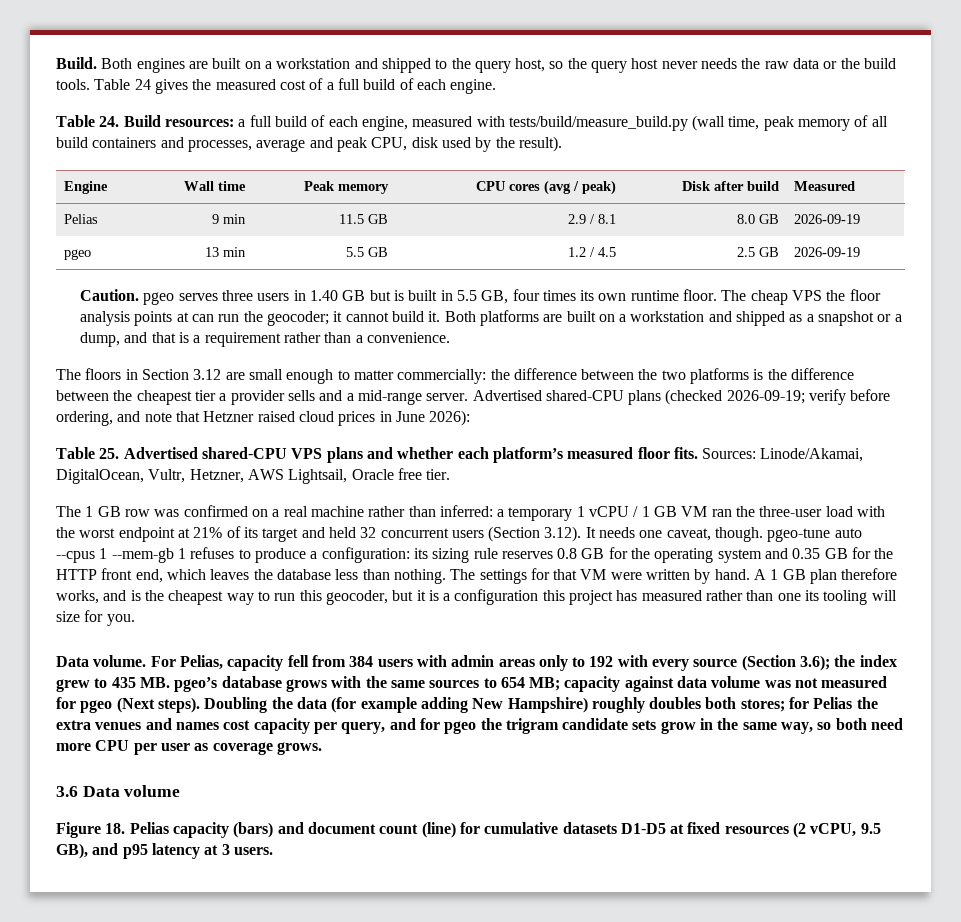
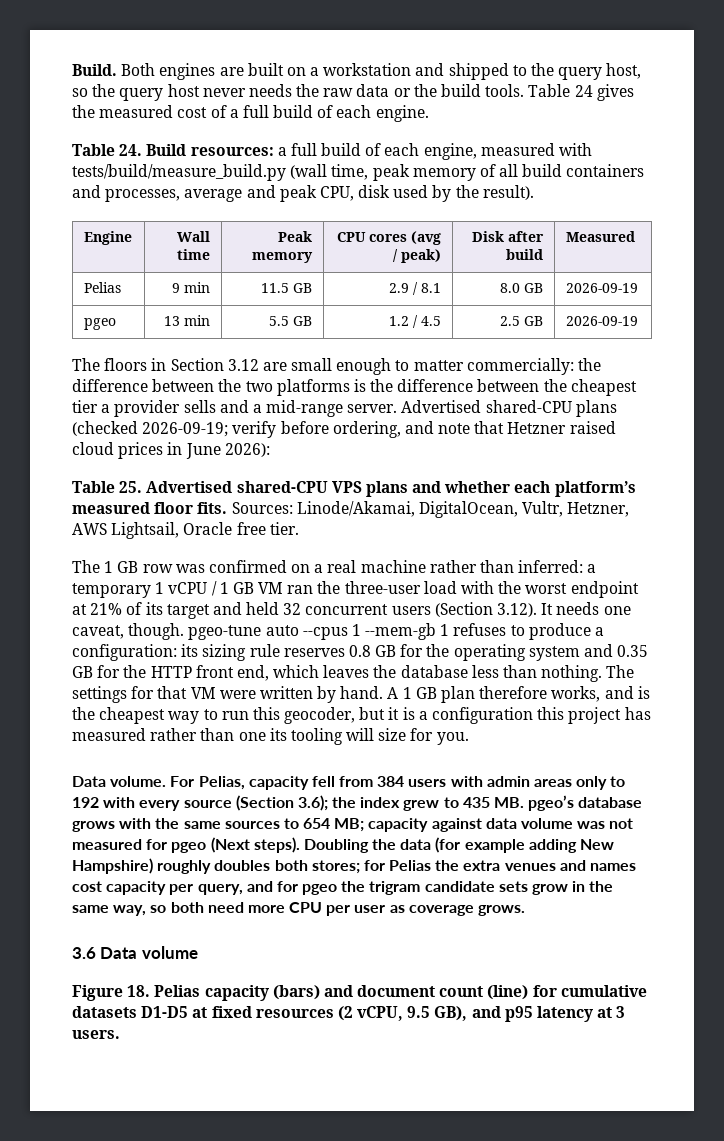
- Caution. pgeo serves three users in 1.40 GB but is built in 5.5 GB, four times its own runtime floor. The cheap VPS the floor analysis points at can run the geocoder; it cannot build it. Both platforms are built on a workstation and shipped as a snapshot or a dump, and that is a requirement rather than a convenience.

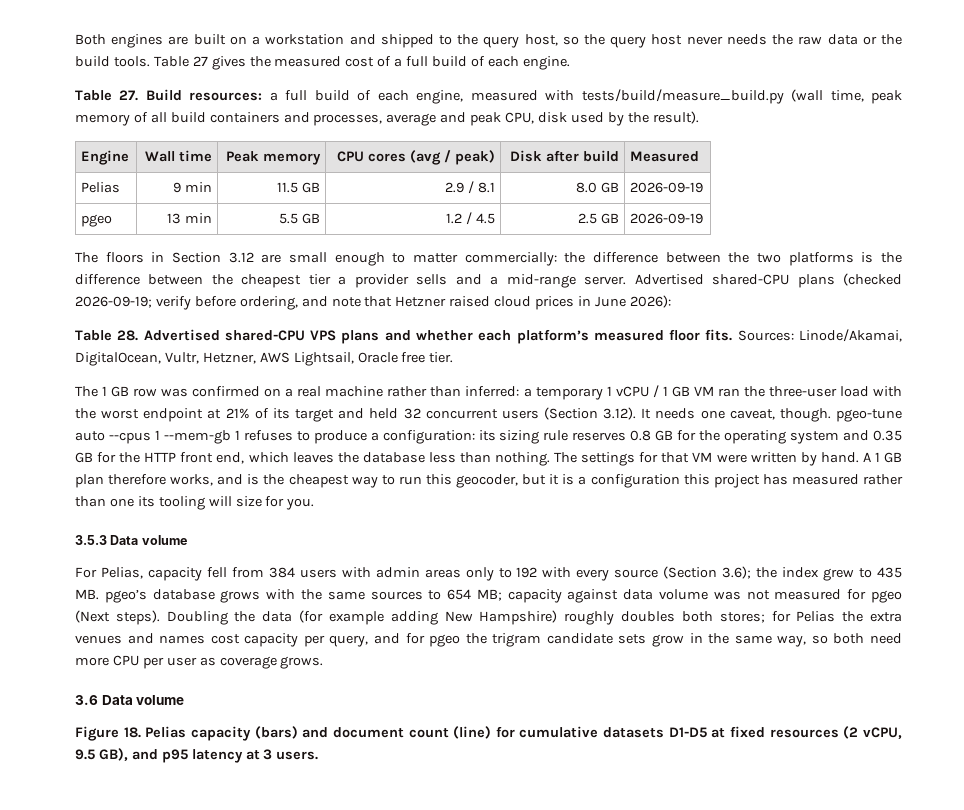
- Build.
- Table 24 gives the measured cost of a full build of each engine.
+ Table 27 gives the measured cost of a full build of each engine.
- Table 24. Build resources: a full build of each engine, measured with tests/build/measure_build.py (wall time, peak memory of all build containers and processes, average and peak CPU, disk used by the result).
+ Table 27. Build resources: a full build of each engine, measured with tests/build/measure_build.py (wall time, peak memory of all build containers and processes, average and peak CPU, disk used by the result).
- Table 25. Advertised shared-CPU VPS plans and whether each platform’s measured floor fits.
+ Table 28. Advertised shared-CPU VPS plans and whether each platform’s measured floor fits.
- Data volume. For Pelias, capacity fell from 384 users with admin areas only to 192 with every source (Section 3.6); the index grew to 435 MB. pgeo’s database grows with the same sources to 654 MB; capacity against data volume was not measured for pgeo (Next steps).
+ 3.5.3 Data volume
+ For Pelias, capacity fell from 384 users with admin areas only to 192 with every source (Section 3.6); the index grew to 435 MB. pgeo’s database grows with the same sources to 654 MB; capacity against data volume was not measured for pgeo (Next steps).

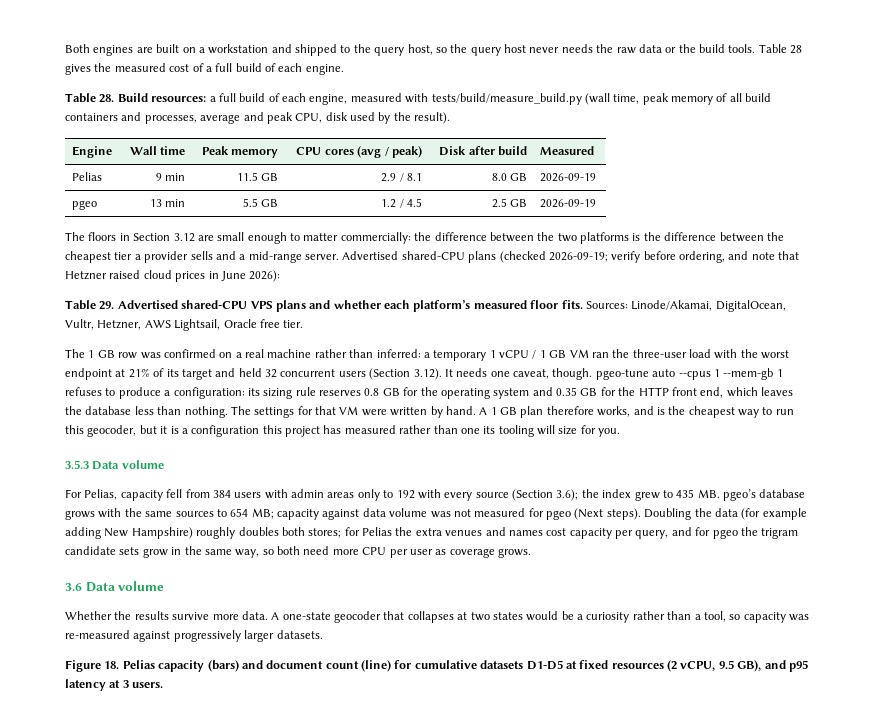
- Table 27 gives the measured cost of a full build of each engine.
+ Table 28 gives the measured cost of a full build of each engine.
- Table 27. Build resources: a full build of each engine, measured with tests/build/measure_build.py (wall time, peak memory of all build containers and processes, average and peak CPU, disk used by the result).
+ Table 28. Build resources: a full build of each engine, measured with tests/build/measure_build.py (wall time, peak memory of all build containers and processes, average and peak CPU, disk used by the result).
- Table 28. Advertised shared-CPU VPS plans and whether each platform’s measured floor fits.
+ Table 29. Advertised shared-CPU VPS plans and whether each platform’s measured floor fits.
+ Whether the results survive more data. A one-state geocoder that collapses at two states would be a curiosity rather than a tool, so capacity was re-measured against progressively larger datasets.

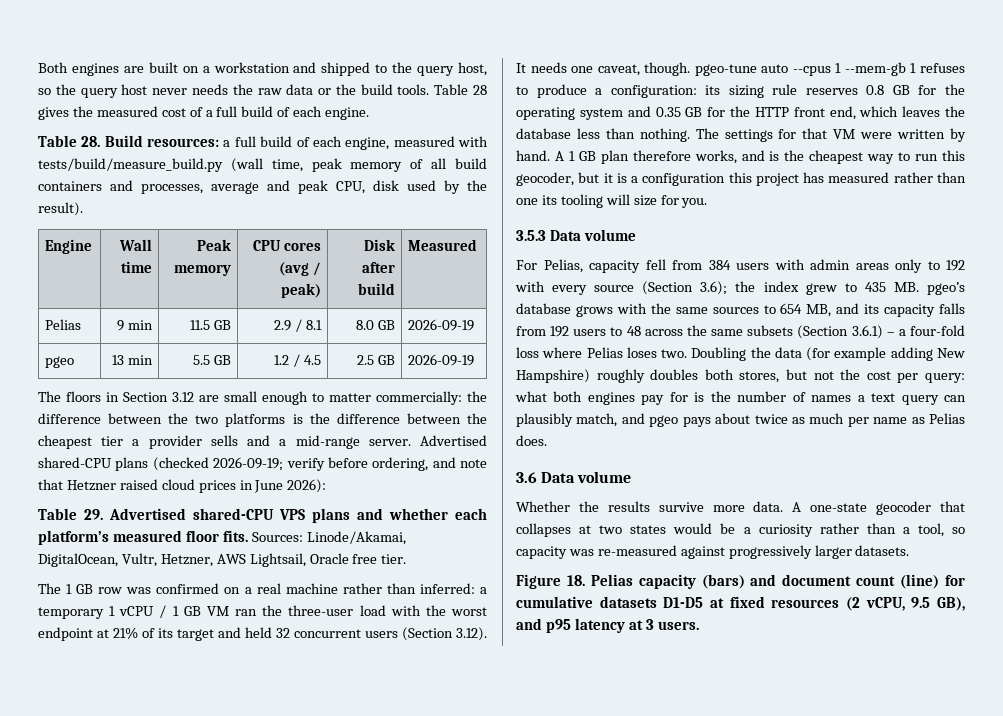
- For Pelias, capacity fell from 384 users with admin areas only to 192 with every source (Section 3.6); the index grew to 435 MB. pgeo’s database grows with the same sources to 654 MB; capacity against data volume was not measured for pgeo (Next steps).
+ For Pelias, capacity fell from 384 users with admin areas only to 192 with every source (Section 3.6); the index grew to 435 MB. pgeo’s database grows with the same sources to 654 MB, and its capacity falls from 192 users to 48 across the same subsets (Section 3.6.1) – a four-fold loss where Pelias loses two.
- Doubling the data (for example adding New Hampshire) roughly doubles both stores; for Pelias the extra venues and names cost capacity per query, and for pgeo the trigram candidate sets grow in the same way, so both need more CPU per user as coverage grows.
+ Doubling the data (for example adding New Hampshire) roughly doubles both stores, but not the cost per query: what both engines pay for is the number of names a text query can plausibly match, and pgeo pays about twice as much per name as Pelias does.

